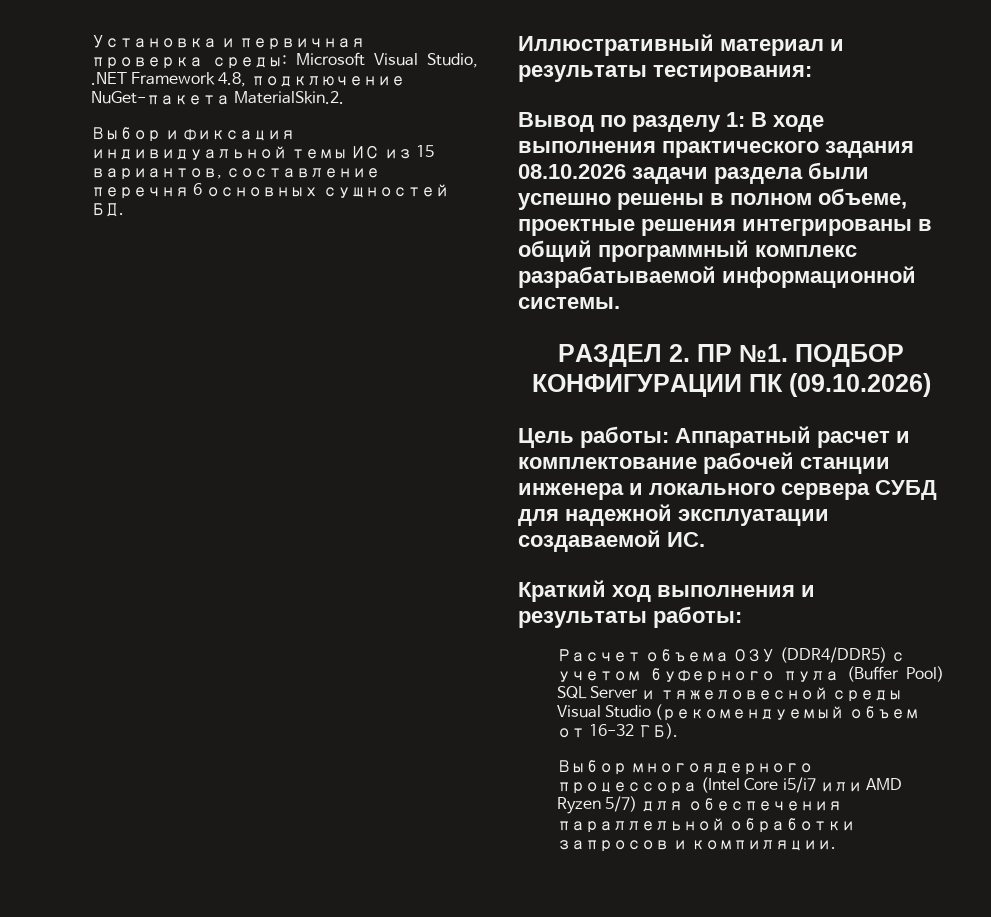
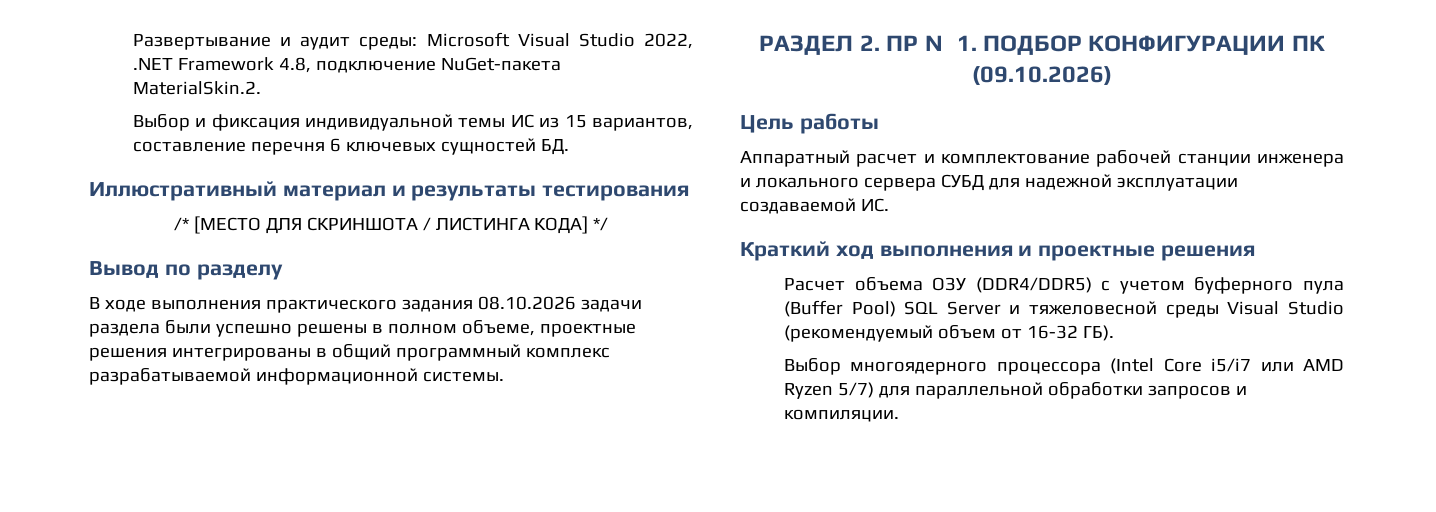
- Установка и первичная проверка среды: Microsoft Visual Studio, .NET Framework 4.8, подключение NuGet-пакета MaterialSkin.2.
+ Развертывание и аудит среды: Microsoft Visual Studio 2022, .NET Framework 4.8, подключение NuGet-пакета MaterialSkin.2.
- Выбор и фиксация индивидуальной темы ИС из 15 вариантов, составление перечня 6 основных сущностей БД.
+ Выбор и фиксация индивидуальной темы ИС из 15 вариантов, составление перечня 6 ключевых сущностей БД.
- Иллюстративный материал и результаты тестирования:
+ Иллюстративный материал и результаты тестирования
+ /* [МЕСТО ДЛЯ СКРИНШОТА / ЛИСТИНГА КОДА] */
- Вывод по разделу 1: В ходе выполнения практического задания 08.10.2026 задачи раздела были успешно решены в полном объеме, проектные решения интегрированы в общий программный комплекс разрабатываемой информационной системы.
+ Вывод по разделу
+ В ходе выполнения практического задания 08.10.2026 задачи раздела были успешно решены в полном объеме, проектные решения интегрированы в общий программный комплекс разрабатываемой информационной системы.
- Цель работы: Аппаратный расчет и комплектование рабочей станции инженера и локального сервера СУБД для надежной эксплуатации создаваемой ИС.
+ Цель работы
+ Аппаратный расчет и комплектование рабочей станции инженера и локального сервера СУБД для надежной эксплуатации создаваемой ИС.
- Краткий ход выполнения и результаты работы:
+ Краткий ход выполнения и проектные решения
- Выбор многоядерного процессора (Intel Core i5/i7 или AMD Ryzen 5/7) для обеспечения параллельной обработки запросов и компиляции.
+ Выбор многоядерного процессора (Intel Core i5/i7 или AMD Ryzen 5/7) для параллельной обработки запросов и компиляции.

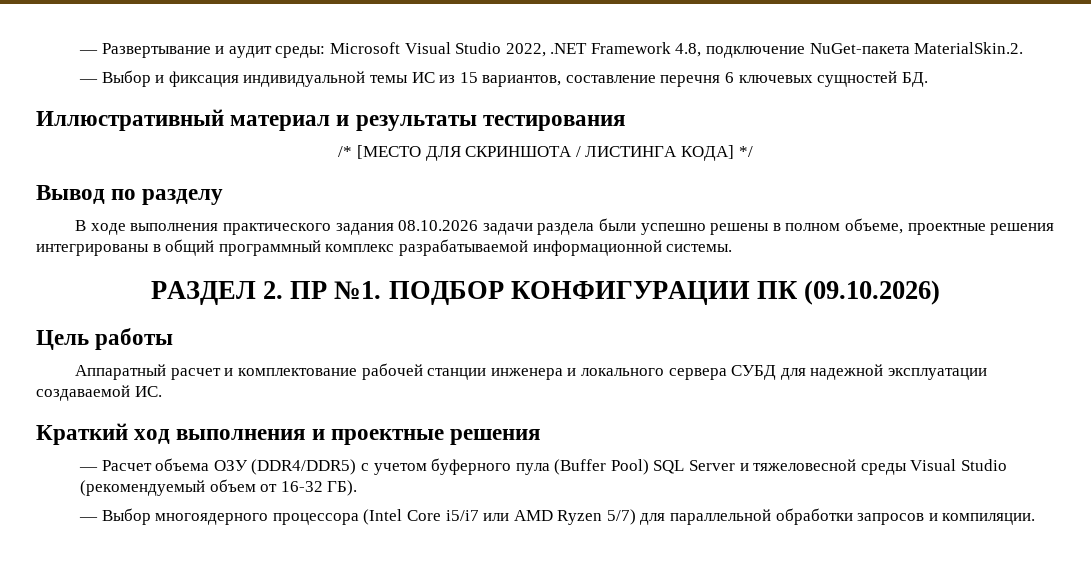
- Развертывание и аудит среды: Microsoft Visual Studio 2022, .NET Framework 4.8, подключение NuGet-пакета MaterialSkin.2.
+ — Развертывание и аудит среды: Microsoft Visual Studio 2022, .NET Framework 4.8, подключение NuGet-пакета MaterialSkin.2.
- Выбор и фиксация индивидуальной темы ИС из 15 вариантов, составление перечня 6 ключевых сущностей БД.
+ — Выбор и фиксация индивидуальной темы ИС из 15 вариантов, составление перечня 6 ключевых сущностей БД.
- Расчет объема ОЗУ (DDR4/DDR5) с учетом буферного пула (Buffer Pool) SQL Server и тяжеловесной среды Visual Studio (рекомендуемый объем от 16-32 ГБ).
+ — Расчет объема ОЗУ (DDR4/DDR5) с учетом буферного пула (Buffer Pool) SQL Server и тяжеловесной среды Visual Studio (рекомендуемый объем от 16-32 ГБ).
- Выбор многоядерного процессора (Intel Core i5/i7 или AMD Ryzen 5/7) для параллельной обработки запросов и компиляции.
+ — Выбор многоядерного процессора (Intel Core i5/i7 или AMD Ryzen 5/7) для параллельной обработки запросов и компиляции.

